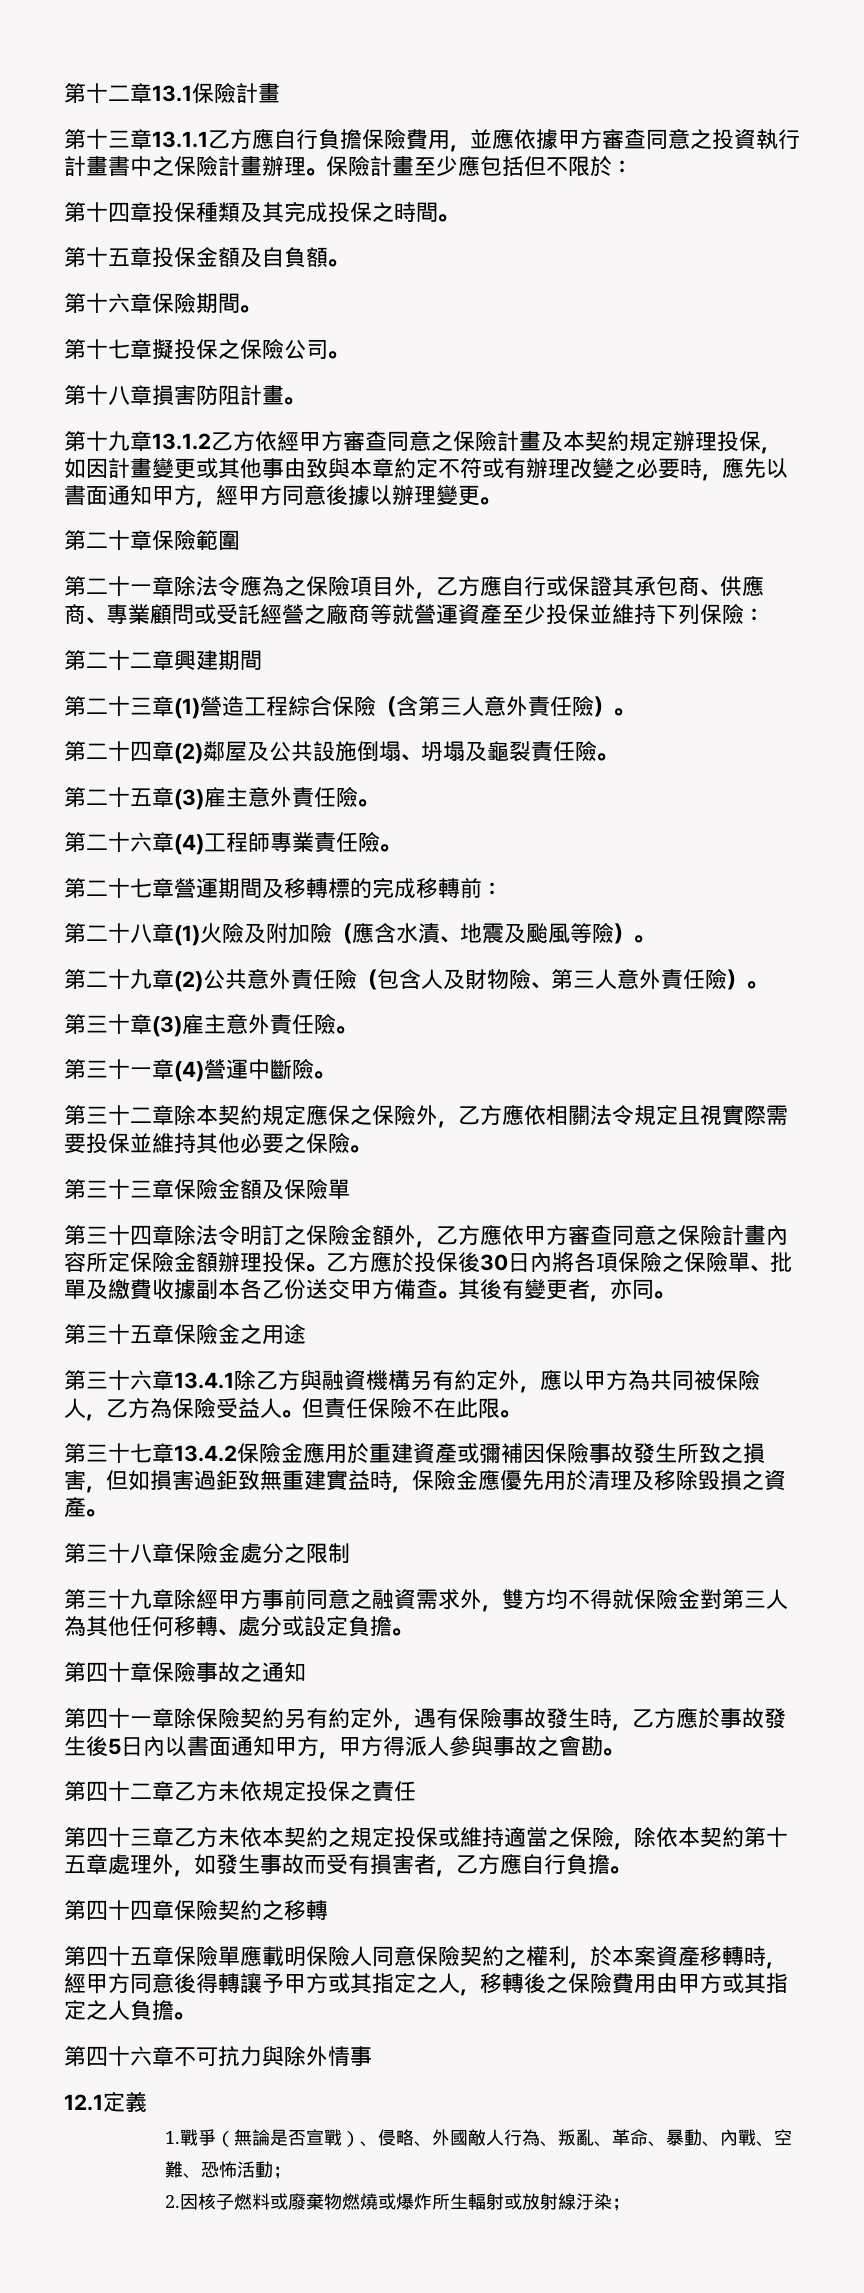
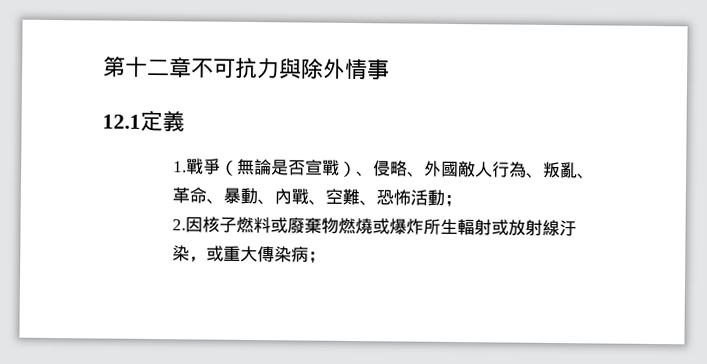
- 第十二章13.1保險計畫
- 第十三章13.1.1乙方應自行負擔保險費用，並應依據甲方審查同意之投資執行計畫書中之保險計畫辦理。保險計畫至少應包括但不限於：
- 第十四章投保種類及其完成投保之時間。
- 第十五章投保金額及自負額。
- 第十六章保險期間。
- 第十七章擬投保之保險公司。
- 第十八章損害防阻計畫。
- 第十九章13.1.2乙方依經甲方審查同意之保險計畫及本契約規定辦理投保，如因計畫變更或其他事由致與本章約定不符或有辦理改變之必要時，應先以書面通知甲方，經甲方同意後據以辦理變更。
- 第二十章保險範圍
- 第二十一章除法令應為之保險項目外，乙方應自行或保證其承包商、供應商、專業顧問或受託經營之廠商等就營運資產至少投保並維持下列保險：
- 第二十二章興建期間
- 第二十三章(1)營造工程綜合保險（含第三人意外責任險）。
- 第二十四章(2)鄰屋及公共設施倒塌、坍塌及龜裂責任險。
- 第二十五章(3)雇主意外責任險。
- 第二十六章(4)工程師專業責任險。
- 第二十七章營運期間及移轉標的完成移轉前：
- 第二十八章(1)火險及附加險（應含水漬、地震及颱風等險）。
- 第二十九章(2)公共意外責任險（包含人及財物險、第三人意外責任險）。
- 第三十章(3)雇主意外責任險。
- 第三十一章(4)營運中斷險。
- 第三十二章除本契約規定應保之保險外，乙方應依相關法令規定且視實際需要投保並維持其他必要之保險。
- 第三十三章保險金額及保險單
- 第三十四章除法令明訂之保險金額外，乙方應依甲方審查同意之保險計畫內容所定保險金額辦理投保。乙方應於投保後30日內將各項保險之保險單、批單及繳費收據副本各乙份送交甲方備查。其後有變更者，亦同。
- 第三十五章保險金之用途
- 第三十六章13.4.1除乙方與融資機構另有約定外，應以甲方為共同被保險人，乙方為保險受益人。但責任保險不在此限。
- 第三十七章13.4.2保險金應用於重建資產或彌補因保險事故發生所致之損害，但如損害過鉅致無重建實益時，保險金應優先用於清理及移除毀損之資產。
- 第三十八章保險金處分之限制
- 第三十九章除經甲方事前同意之融資需求外，雙方均不得就保險金對第三人為其他任何移轉、處分或設定負擔。
- 第四十章保險事故之通知
- 第四十一章除保險契約另有約定外，遇有保險事故發生時，乙方應於事故發生後5日內以書面通知甲方，甲方得派人參與事故之會勘。
- 第四十二章乙方未依規定投保之責任
- 第四十三章乙方未依本契約之規定投保或維持適當之保險，除依本契約第十五章處理外，如發生事故而受有損害者，乙方應自行負擔。
- 第四十四章保險契約之移轉
- 第四十五章保險單應載明保險人同意保險契約之權利，於本案資產移轉時，經甲方同意後得轉讓予甲方或其指定之人，移轉後之保險費用由甲方或其指定之人負擔。
- 第四十六章不可抗力與除外情事
+ 第十二章不可抗力與除外情事
- 2.因核子燃料或廢棄物燃燒或爆炸所生輻射或放射線汙染；
+ 2.因核子燃料或廢棄物燃燒或爆炸所生輻射或放射線汙染，或重大傳染病；

